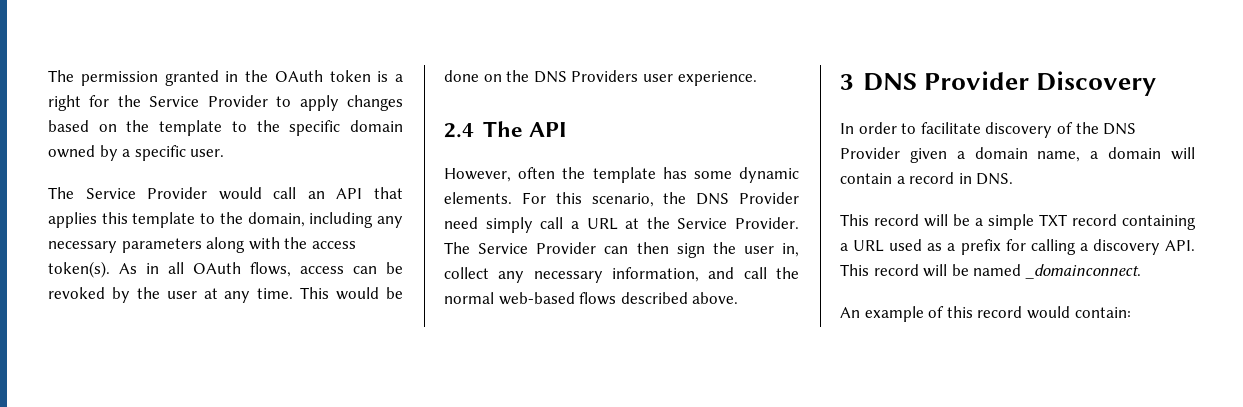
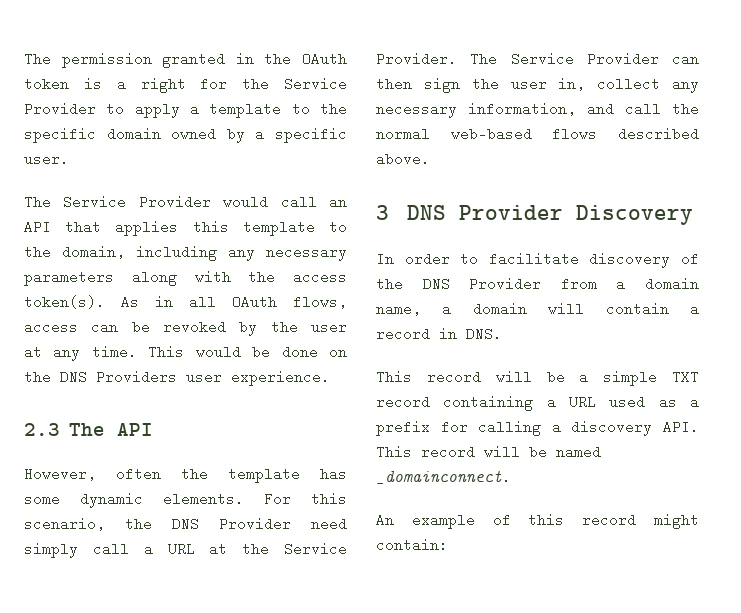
- The permission granted in the OAuth token is a right for the Service Provider to apply changes based on the template to the specific domain owned by a specific user.
+ The permission granted in the OAuth token is a right for the Service Provider to apply a template to the specific domain owned by a specific user.
- 2.4 The API
+ 2.3 The API
- In order to facilitate discovery of the DNS Provider given a domain name, a domain will contain a record in DNS.
+ In order to facilitate discovery of the DNS Provider from a domain name, a domain will contain a record in DNS.
- An example of this record would contain:
+ An example of this record might contain:

